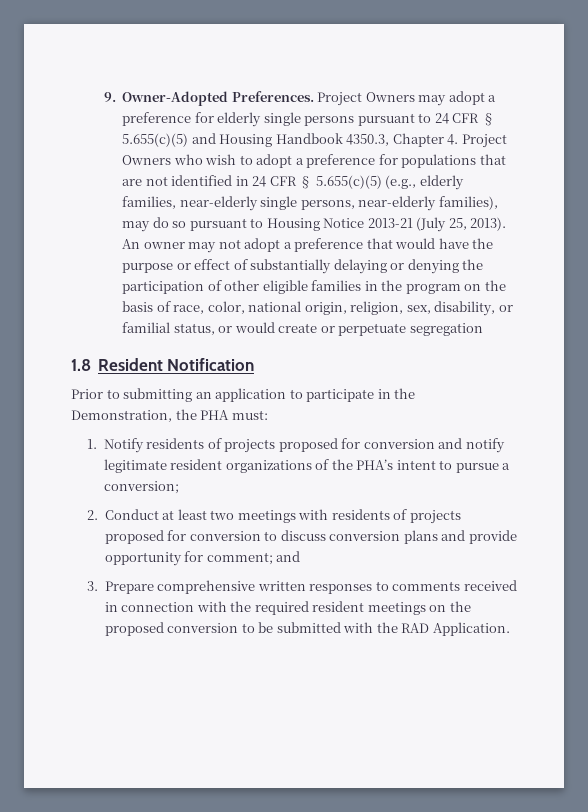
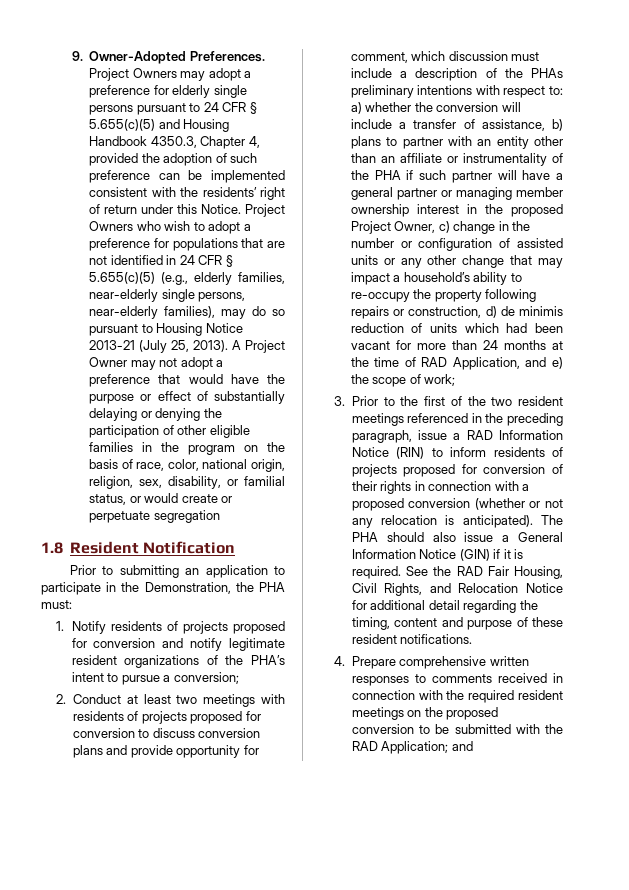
- Project Owners may adopt a preference for elderly single persons pursuant to 24 CFR § 5.655(c)(5) and Housing Handbook 4350.3, Chapter 4. Project Owners who wish to adopt a preference for populations that are not identified in 24 CFR § 5.655(c)(5) (e.g., elderly families, near-elderly single persons, near-elderly families), may do so pursuant to Housing Notice 2013-21 (July 25, 2013).
+ Project Owners may adopt a preference for elderly single persons pursuant to 24 CFR § 5.655(c)(5) and Housing Handbook 4350.3, Chapter 4, provided the adoption of such preference can be implemented consistent with the residents’ right of return under this Notice. Project Owners who wish to adopt a preference for populations that are not identified in 24 CFR § 5.655(c)(5) (e.g., elderly families, near-elderly single persons, near-elderly families), may do so pursuant to Housing Notice 2013-21 (July 25, 2013).
- An owner may not adopt a preference that would have the purpose or effect of substantially delaying or denying the participation of other eligible families in the program on the basis of race, color, national origin, religion, sex, disability, or familial status, or would create or perpetuate segregation
+ A Project Owner may not adopt a preference that would have the purpose or effect of substantially delaying or denying the participation of other eligible families in the program on the basis of race, color, national origin, religion, sex, disability, or familial status, or would create or perpetuate segregation
- 2. Conduct at least two meetings with residents of projects proposed for conversion to discuss conversion plans and provide opportunity for comment; and
- 3. Prepare comprehensive written responses to comments received in connection with the required resident meetings on the proposed conversion to be submitted with the RAD Application.
+ 2. Conduct at least two meetings with residents of projects proposed for conversion to discuss conversion plans and provide opportunity for comment, which discussion must include a description of the PHAs preliminary intentions with respect to: a) whether the conversion will include a transfer of assistance, b) plans to partner with an entity other than an affiliate or instrumentality of the PHA if such partner will have a general partner or managing member ownership interest in the proposed Project Owner, c) change in the number or configuration of assisted units or any other change that may impact a household’s ability to re-occupy the property following repairs or construction, d) de minimis reduction of units which had been vacant for more than 24 months at the time of RAD Application, and e) the scope of work;
+ 3. Prior to the first of the two resident meetings referenced in the preceding paragraph, issue a RAD Information Notice (RIN) to inform residents of projects proposed for conversion of their rights in connection with a proposed conversion (whether or not any relocation is anticipated). The PHA should also issue a General Information Notice (GIN) if it is required. See the RAD Fair Housing, Civil Rights, and Relocation Notice for additional detail regarding the timing, content and purpose of these resident notifications.
+ 4. Prepare comprehensive written responses to comments received in connection with the required resident meetings on the proposed conversion to be submitted with the RAD Application; and

